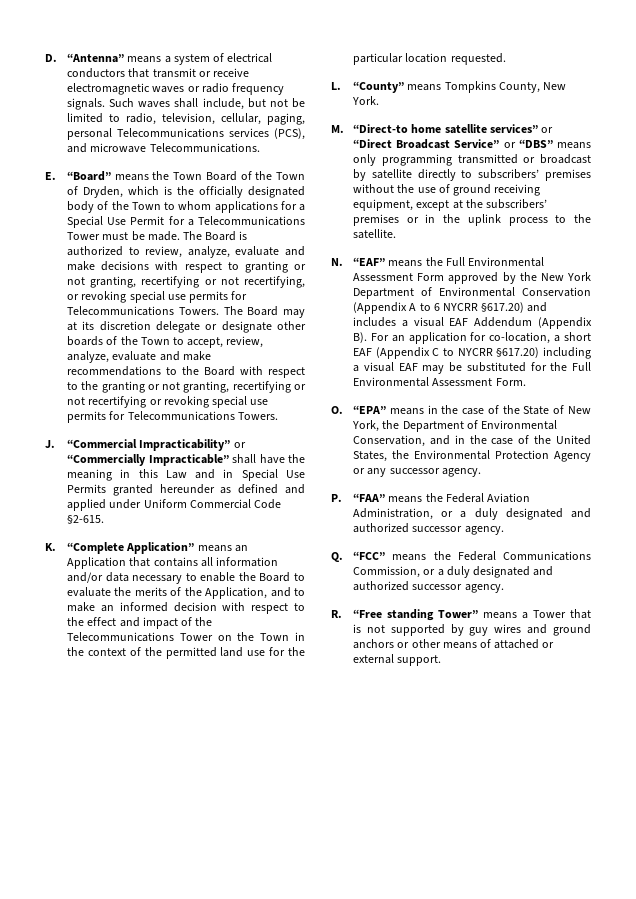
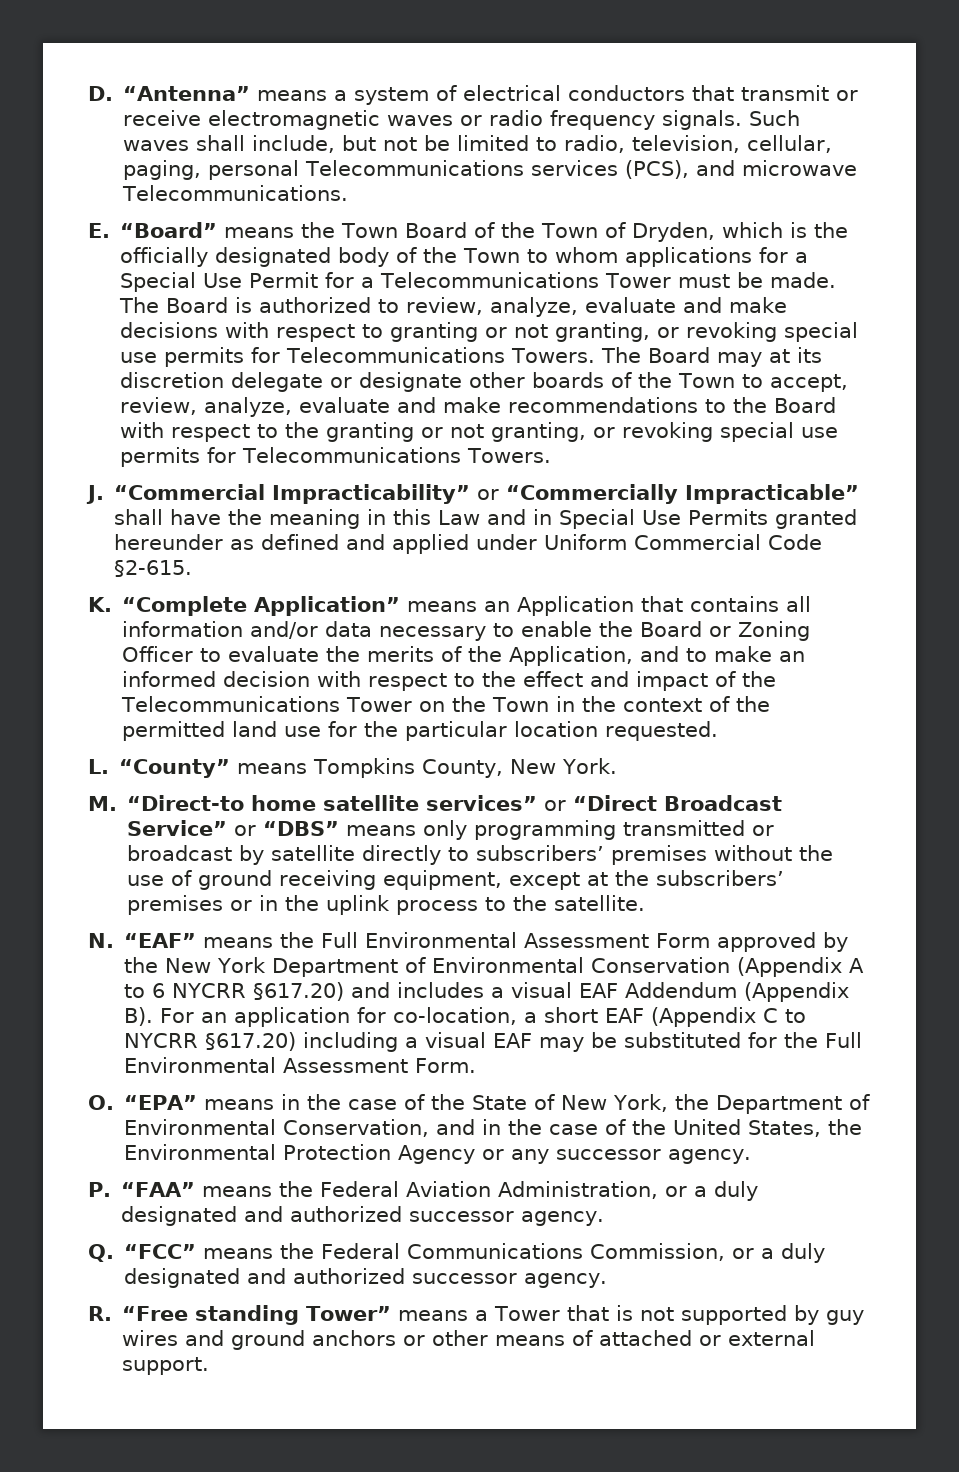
- The Board is authorized to review, analyze, evaluate and make decisions with respect to granting or not granting, recertifying or not recertifying, or revoking special use permits for Telecommunications Towers.
+ The Board is authorized to review, analyze, evaluate and make decisions with respect to granting or not granting, or revoking special use permits for Telecommunications Towers.
- The Board may at its discretion delegate or designate other boards of the Town to accept, review, analyze, evaluate and make recommendations to the Board with respect to the granting or not granting, recertifying or not recertifying or revoking special use permits for Telecommunications Towers.
+ The Board may at its discretion delegate or designate other boards of the Town to accept, review, analyze, evaluate and make recommendations to the Board with respect to the granting or not granting, or revoking special use permits for Telecommunications Towers.
- K. “Complete Application” means an Application that contains all information and/or data necessary to enable the Board to evaluate the merits of the Application, and to make an informed decision with respect to the effect and impact of the Telecommunications Tower on the Town in the context of the permitted land use for the particular location requested.
+ K. “Complete Application” means an Application that contains all information and/or data necessary to enable the Board or Zoning Officer to evaluate the merits of the Application, and to make an informed decision with respect to the effect and impact of the Telecommunications Tower on the Town in the context of the permitted land use for the particular location requested.

